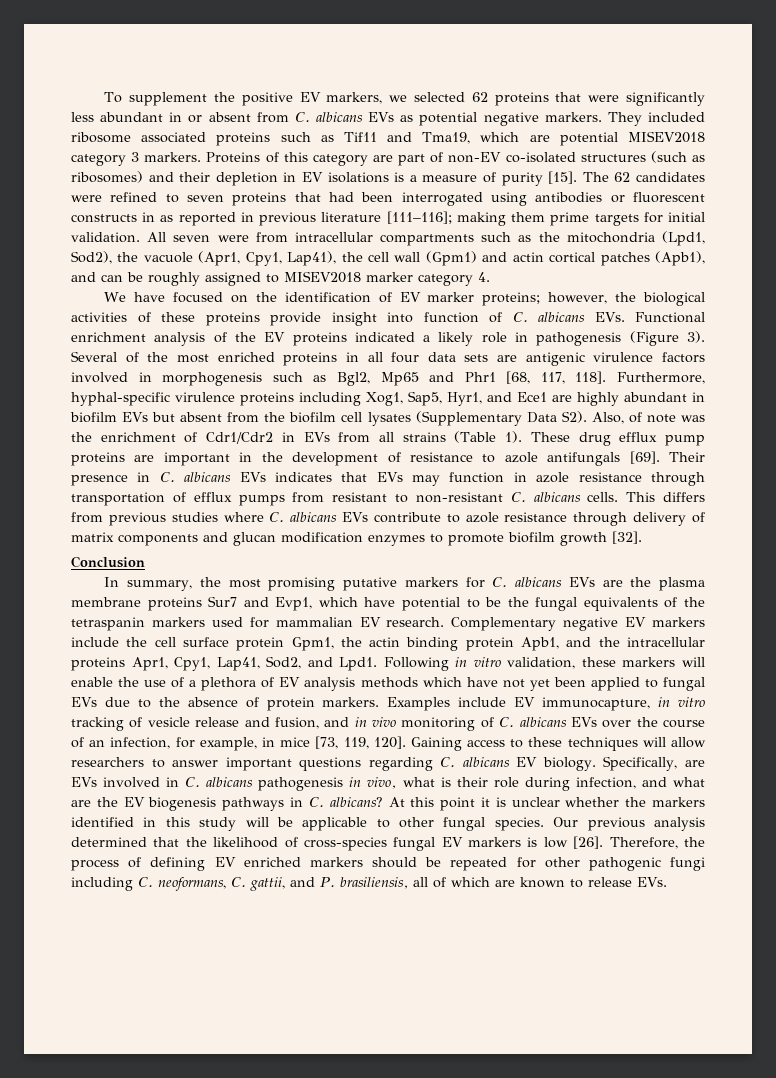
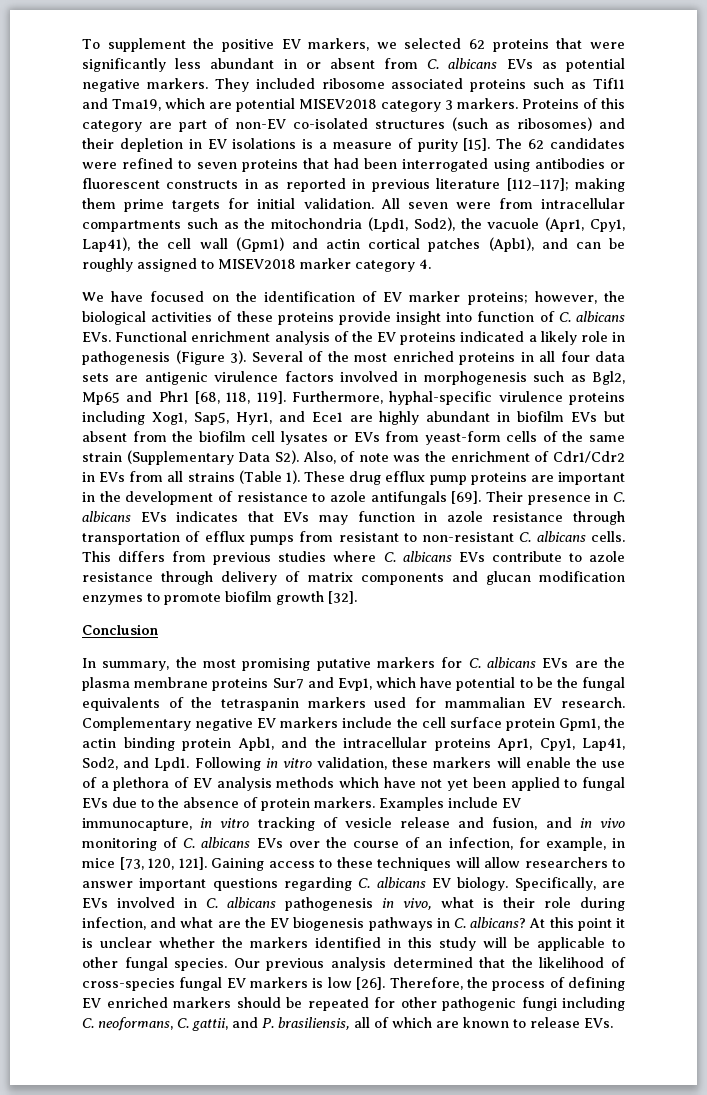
- The 62 candidates were refined to seven proteins that had been interrogated using antibodies or fluorescent constructs in as reported in previous literature [111–116]; making them prime targets for initial validation.
+ The 62 candidates were refined to seven proteins that had been interrogated using antibodies or fluorescent constructs in as reported in previous literature [112–117]; making them prime targets for initial validation.
- Several of the most enriched proteins in all four data sets are antigenic virulence factors involved in morphogenesis such as Bgl2, Mp65 and Phr1 [68, 117, 118].
+ Several of the most enriched proteins in all four data sets are antigenic virulence factors involved in morphogenesis such as Bgl2, Mp65 and Phr1 [68, 118, 119].
- Furthermore, hyphal-specific virulence proteins including Xog1, Sap5, Hyr1, and Ece1 are highly abundant in biofilm EVs but absent from the biofilm cell lysates (Supplementary Data S2). Also, of note was the enrichment of Cdr1/Cdr2 in EVs from all strains (Table 1).
+ Furthermore, hyphal-specific virulence proteins including Xog1, Sap5, Hyr1, and Ece1 are highly abundant in biofilm EVs but absent from the biofilm cell lysates or EVs from yeast-form cells of the same strain (Supplementary Data S2). Also, of note was the enrichment of Cdr1/Cdr2 in EVs from all strains (Table 1).
- Examples include EV immunocapture, in vitro tracking of vesicle release and fusion, and in vivo monitoring of C. albicans EVs over the course of an infection, for example, in mice [73, 119, 120].
+ Examples include EV immunocapture, in vitro tracking of vesicle release and fusion, and in vivo monitoring of C. albicans EVs over the course of an infection, for example, in mice [73, 120, 121].

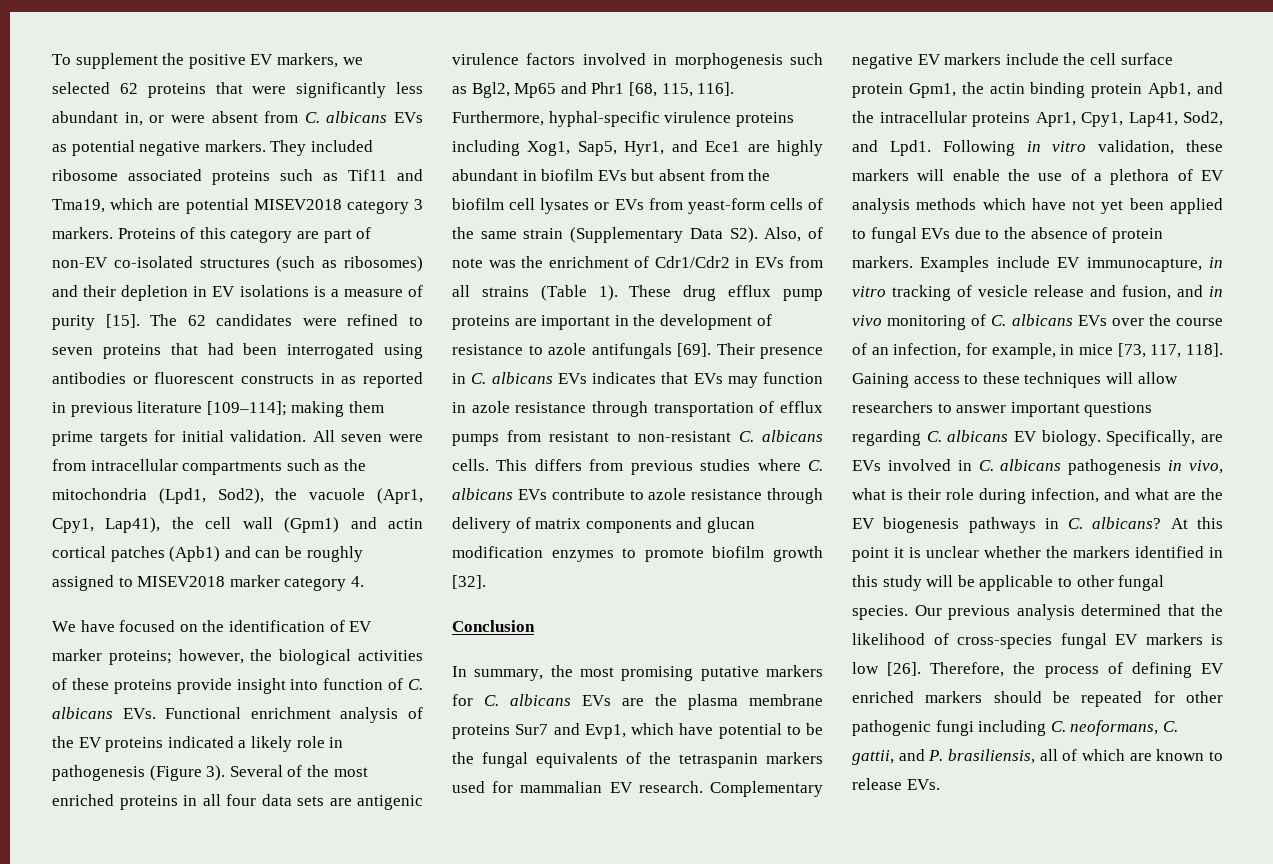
- To supplement the positive EV markers, we selected 62 proteins that were significantly less abundant in or absent from C. albicans EVs as potential negative markers.
+ To supplement the positive EV markers, we selected 62 proteins that were significantly less abundant in, or were absent from C. albicans EVs as potential negative markers.
- The 62 candidates were refined to seven proteins that had been interrogated using antibodies or fluorescent constructs in as reported in previous literature [112–117]; making them prime targets for initial validation.
+ The 62 candidates were refined to seven proteins that had been interrogated using antibodies or fluorescent constructs in as reported in previous literature [109–114]; making them prime targets for initial validation.
- All seven were from intracellular compartments such as the mitochondria (Lpd1, Sod2), the vacuole (Apr1, Cpy1, Lap41), the cell wall (Gpm1) and actin cortical patches (Apb1), and can be roughly assigned to MISEV2018 marker category 4.
+ All seven were from intracellular compartments such as the mitochondria (Lpd1, Sod2), the vacuole (Apr1, Cpy1, Lap41), the cell wall (Gpm1) and actin cortical patches (Apb1) and can be roughly assigned to MISEV2018 marker category 4.
- Several of the most enriched proteins in all four data sets are antigenic virulence factors involved in morphogenesis such as Bgl2, Mp65 and Phr1 [68, 118, 119].
+ Several of the most enriched proteins in all four data sets are antigenic virulence factors involved in morphogenesis such as Bgl2, Mp65 and Phr1 [68, 115, 116].
- Examples include EV immunocapture, in vitro tracking of vesicle release and fusion, and in vivo monitoring of C. albicans EVs over the course of an infection, for example, in mice [73, 120, 121].
+ Examples include EV immunocapture, in vitro tracking of vesicle release and fusion, and in vivo monitoring of C. albicans EVs over the course of an infection, for example, in mice [73, 117, 118].

